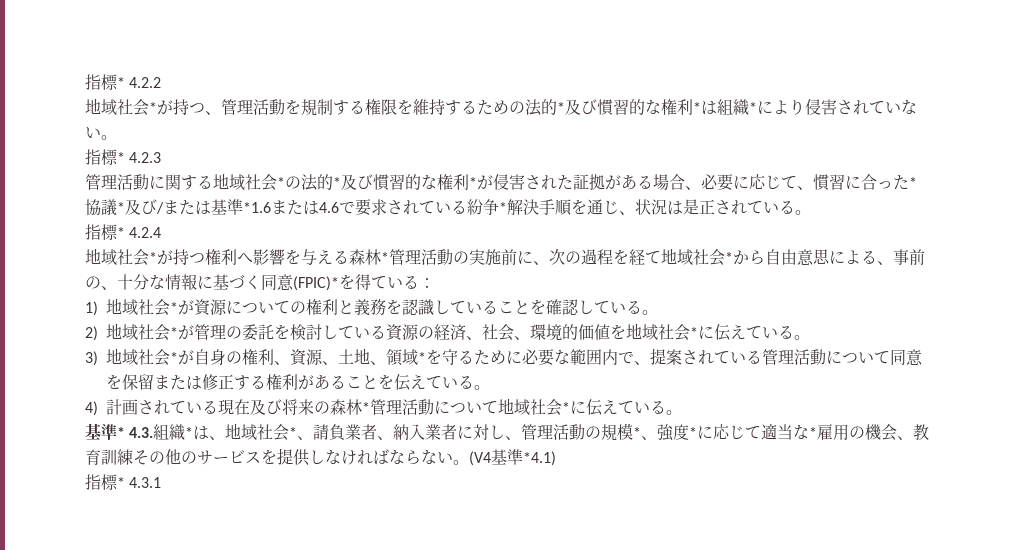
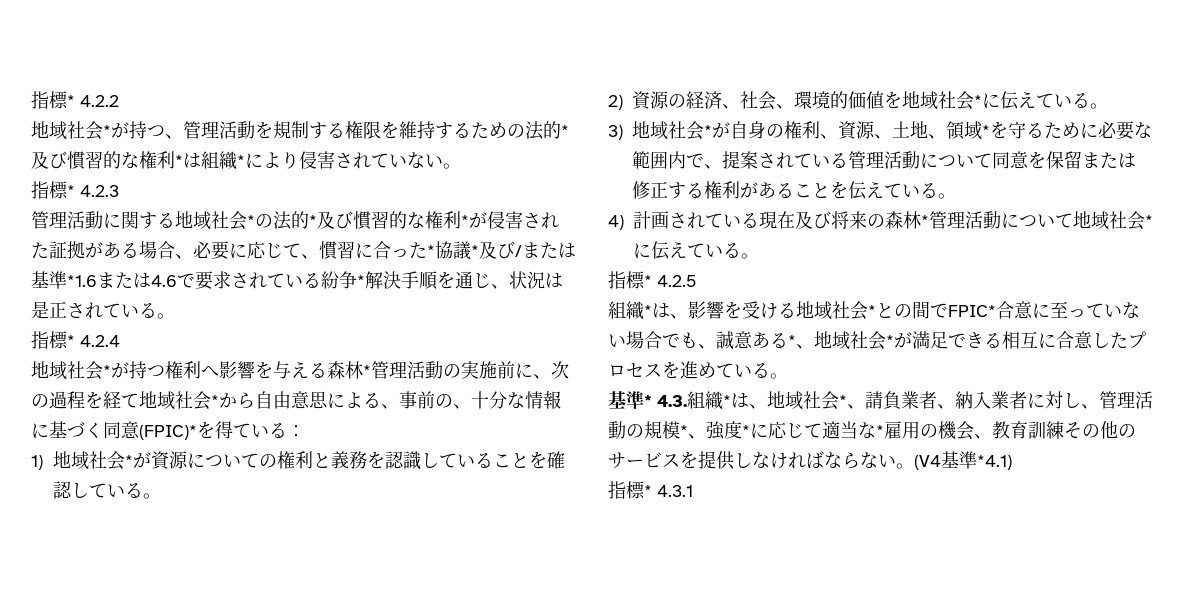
- 2)地域社会*が管理の委託を検討している資源の経済、社会、環境的価値を地域社会*に伝えている。
+ 2)資源の経済、社会、環境的価値を地域社会*に伝えている。
+ 指標* 4.2.5
+ 組織*は、影響を受ける地域社会*との間でFPIC*合意に至っていない場合でも、誠意ある*、地域社会*が満足できる相互に合意したプロセスを進めている。

